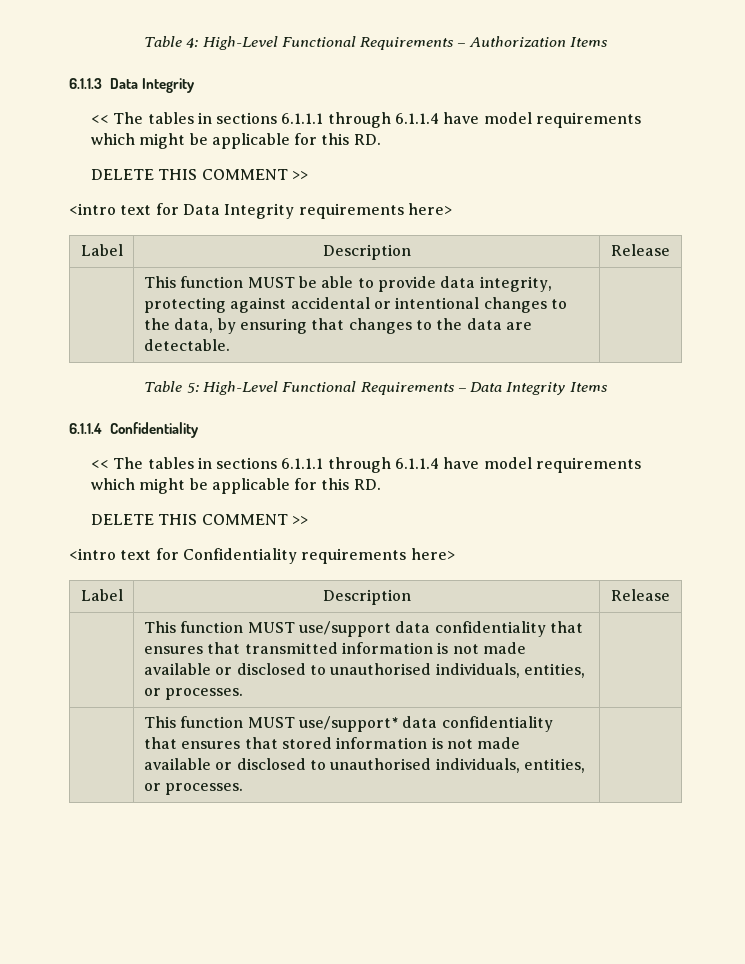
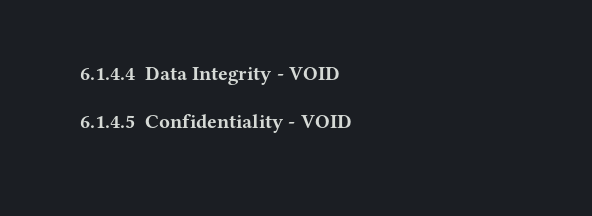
- Table 4: High-Level Functional Requirements – Authorization Items
- 6.1.1.3 Data Integrity
- << The tables in sections 6.1.1.1 through 6.1.1.4 have model requirements which might be applicable for this RD.
- DELETE THIS COMMENT >>
- <intro text for Data Integrity requirements here>
- Label | Description | Release
- | This function MUST be able to provide data integrity, protecting against accidental or intentional changes to the data, by ensuring that changes to the data are detectable. |
- Table 5: High-Level Functional Requirements – Data Integrity Items
- 6.1.1.4 Confidentiality
- << The tables in sections 6.1.1.1 through 6.1.1.4 have model requirements which might be applicable for this RD.
- DELETE THIS COMMENT >>
- <intro text for Confidentiality requirements here>
- Label | Description | Release
- | This function MUST use/support data confidentiality that ensures that transmitted information is not made available or disclosed to unauthorised individuals, entities, or processes. |
- | This function MUST use/support* data confidentiality that ensures that stored information is not made available or disclosed to unauthorised individuals, entities, or processes. |
+ 6.1.4.4 Data Integrity - VOID
+ 6.1.4.5 Confidentiality - VOID

